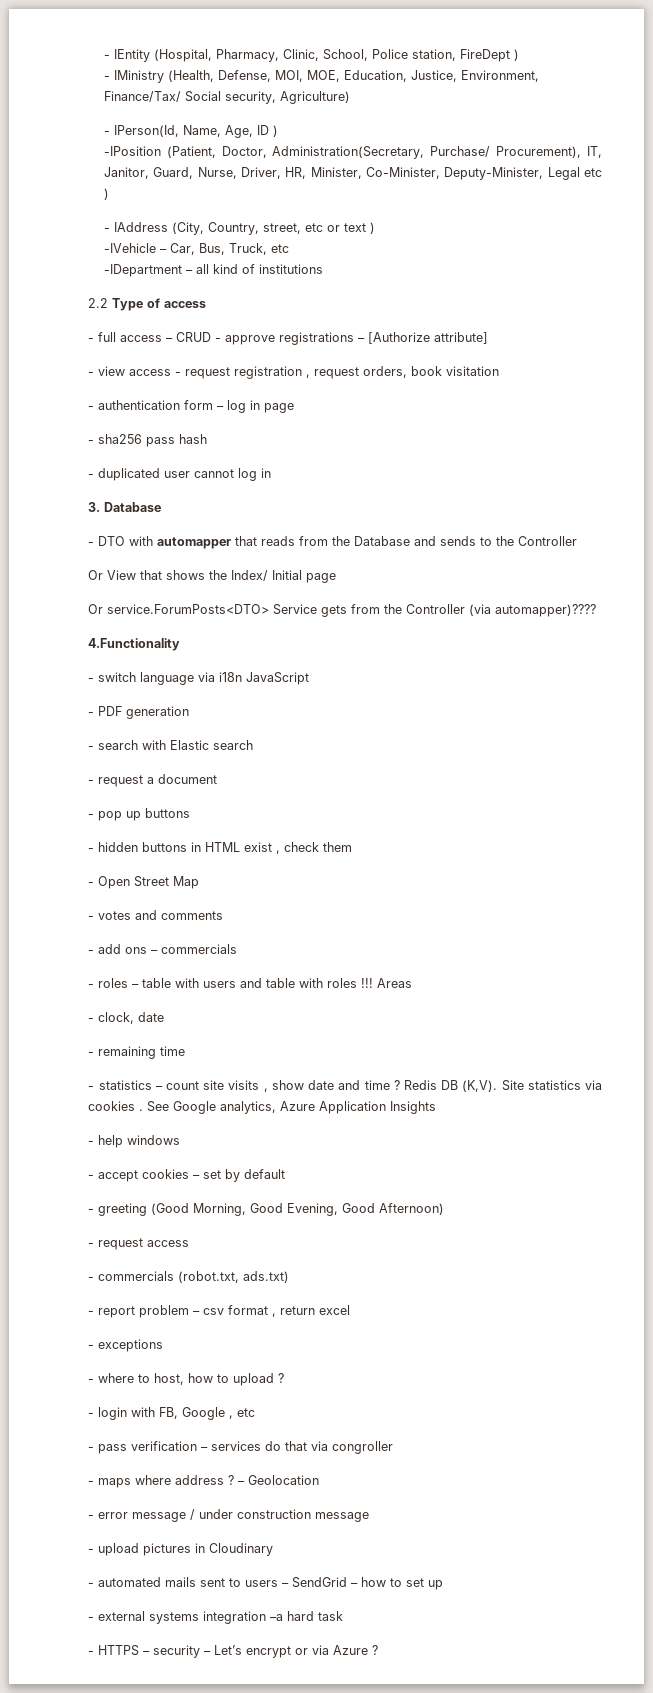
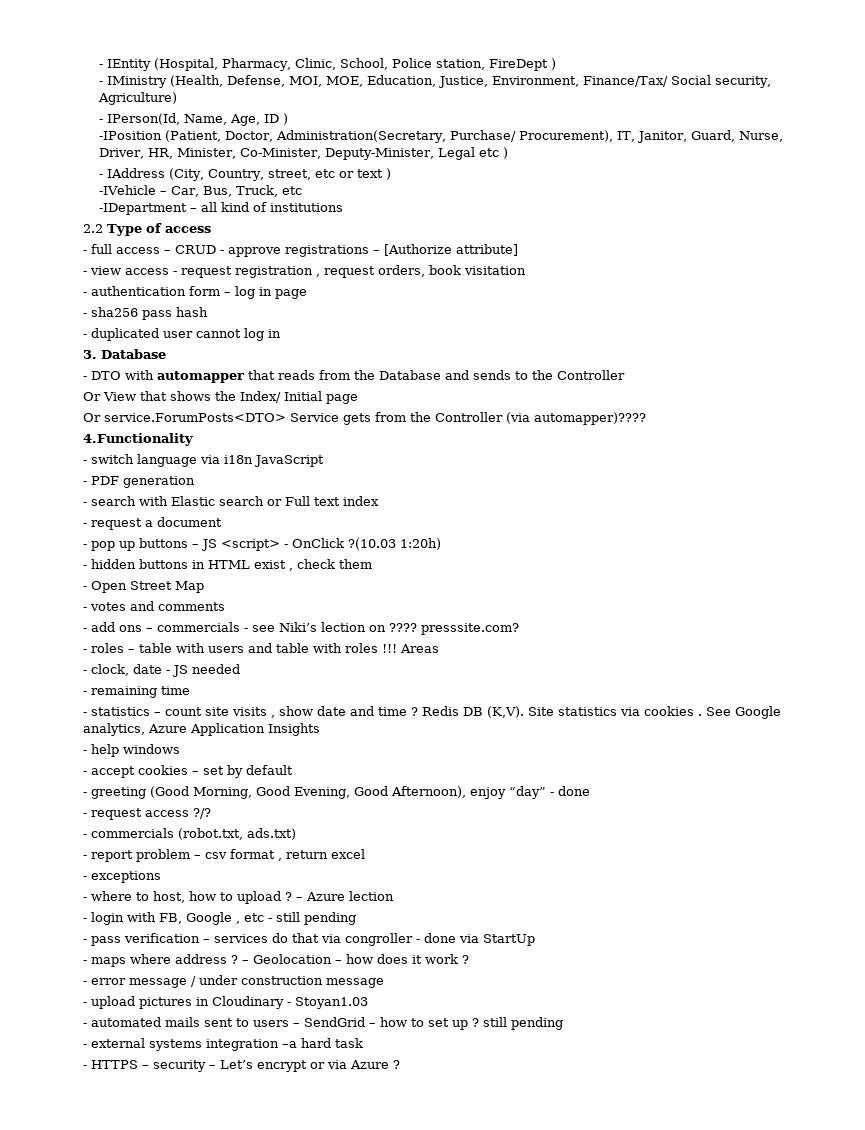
- - search with Elastic search
+ - search with Elastic search or Full text index
- - pop up buttons
+ - pop up buttons – JS <script> - OnClick ?(10.03 1:20h)
- - add ons – commercials
+ - add ons – commercials - see Niki’s lection on ???? presssite.com?
- - clock, date
+ - clock, date - JS needed
- - greeting (Good Morning, Good Evening, Good Afternoon)
+ - greeting (Good Morning, Good Evening, Good Afternoon), enjoy “day” - done
- - request access
+ - request access ?/?
+ – Azure lection
- - login with FB, Google , etc
+ - login with FB, Google , etc - still pending
- - pass verification – services do that via congroller
+ - pass verification – services do that via congroller - done via StartUp
- – Geolocation
+ – Geolocation – how does it work ?
- - upload pictures in Cloudinary
+ - upload pictures in Cloudinary - Stoyan1.03
- - automated mails sent to users – SendGrid – how to set up
+ - automated mails sent to users – SendGrid – how to set up ? still pending

